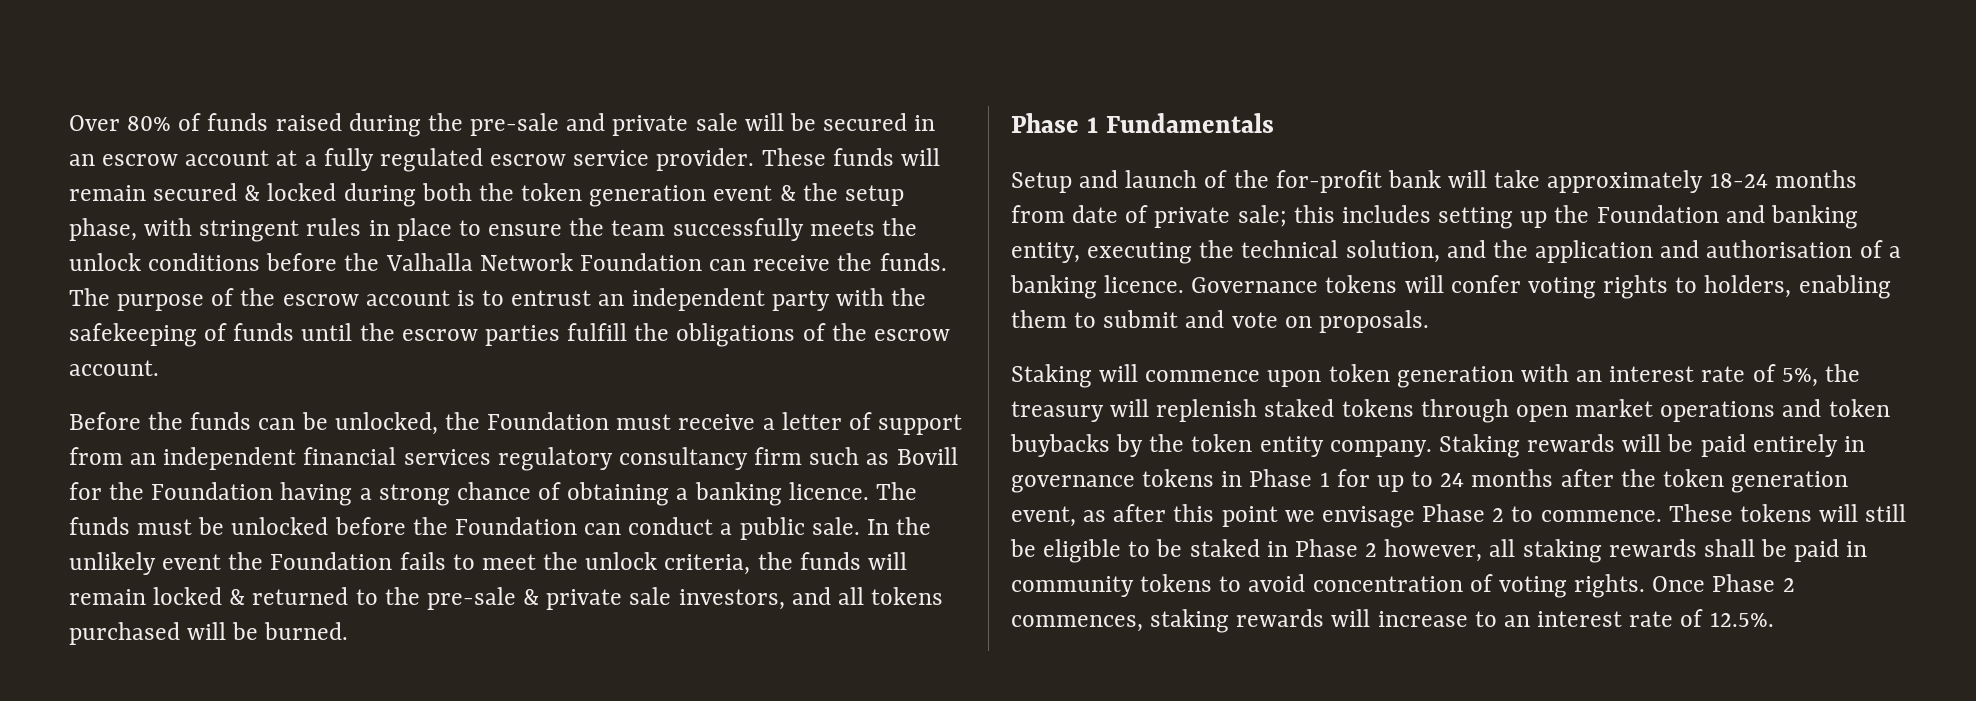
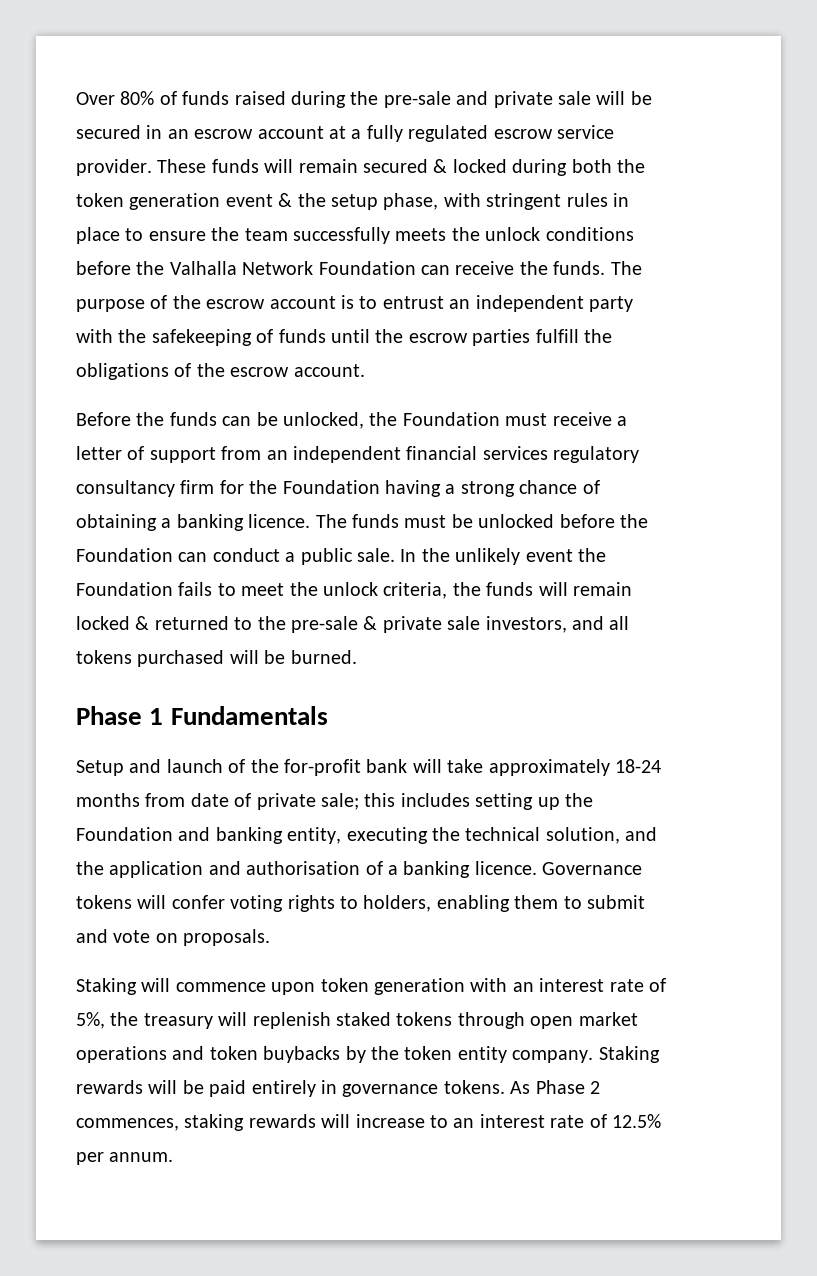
- Before the funds can be unlocked, the Foundation must receive a letter of support from an independent financial services regulatory consultancy firm such as Bovill for the Foundation having a strong chance of obtaining a banking licence.
+ Before the funds can be unlocked, the Foundation must receive a letter of support from an independent financial services regulatory consultancy firm for the Foundation having a strong chance of obtaining a banking licence.
- Staking rewards will be paid entirely in governance tokens in Phase 1 for up to 24 months after the token generation event, as after this point we envisage Phase 2 to commence. These tokens will still be eligible to be staked in Phase 2 however, all staking rewards shall be paid in community tokens to avoid concentration of voting rights. Once Phase 2 commences, staking rewards will increase to an interest rate of 12.5%.
+ Staking rewards will be paid entirely in governance tokens. As Phase 2 commences, staking rewards will increase to an interest rate of 12.5% per annum.

